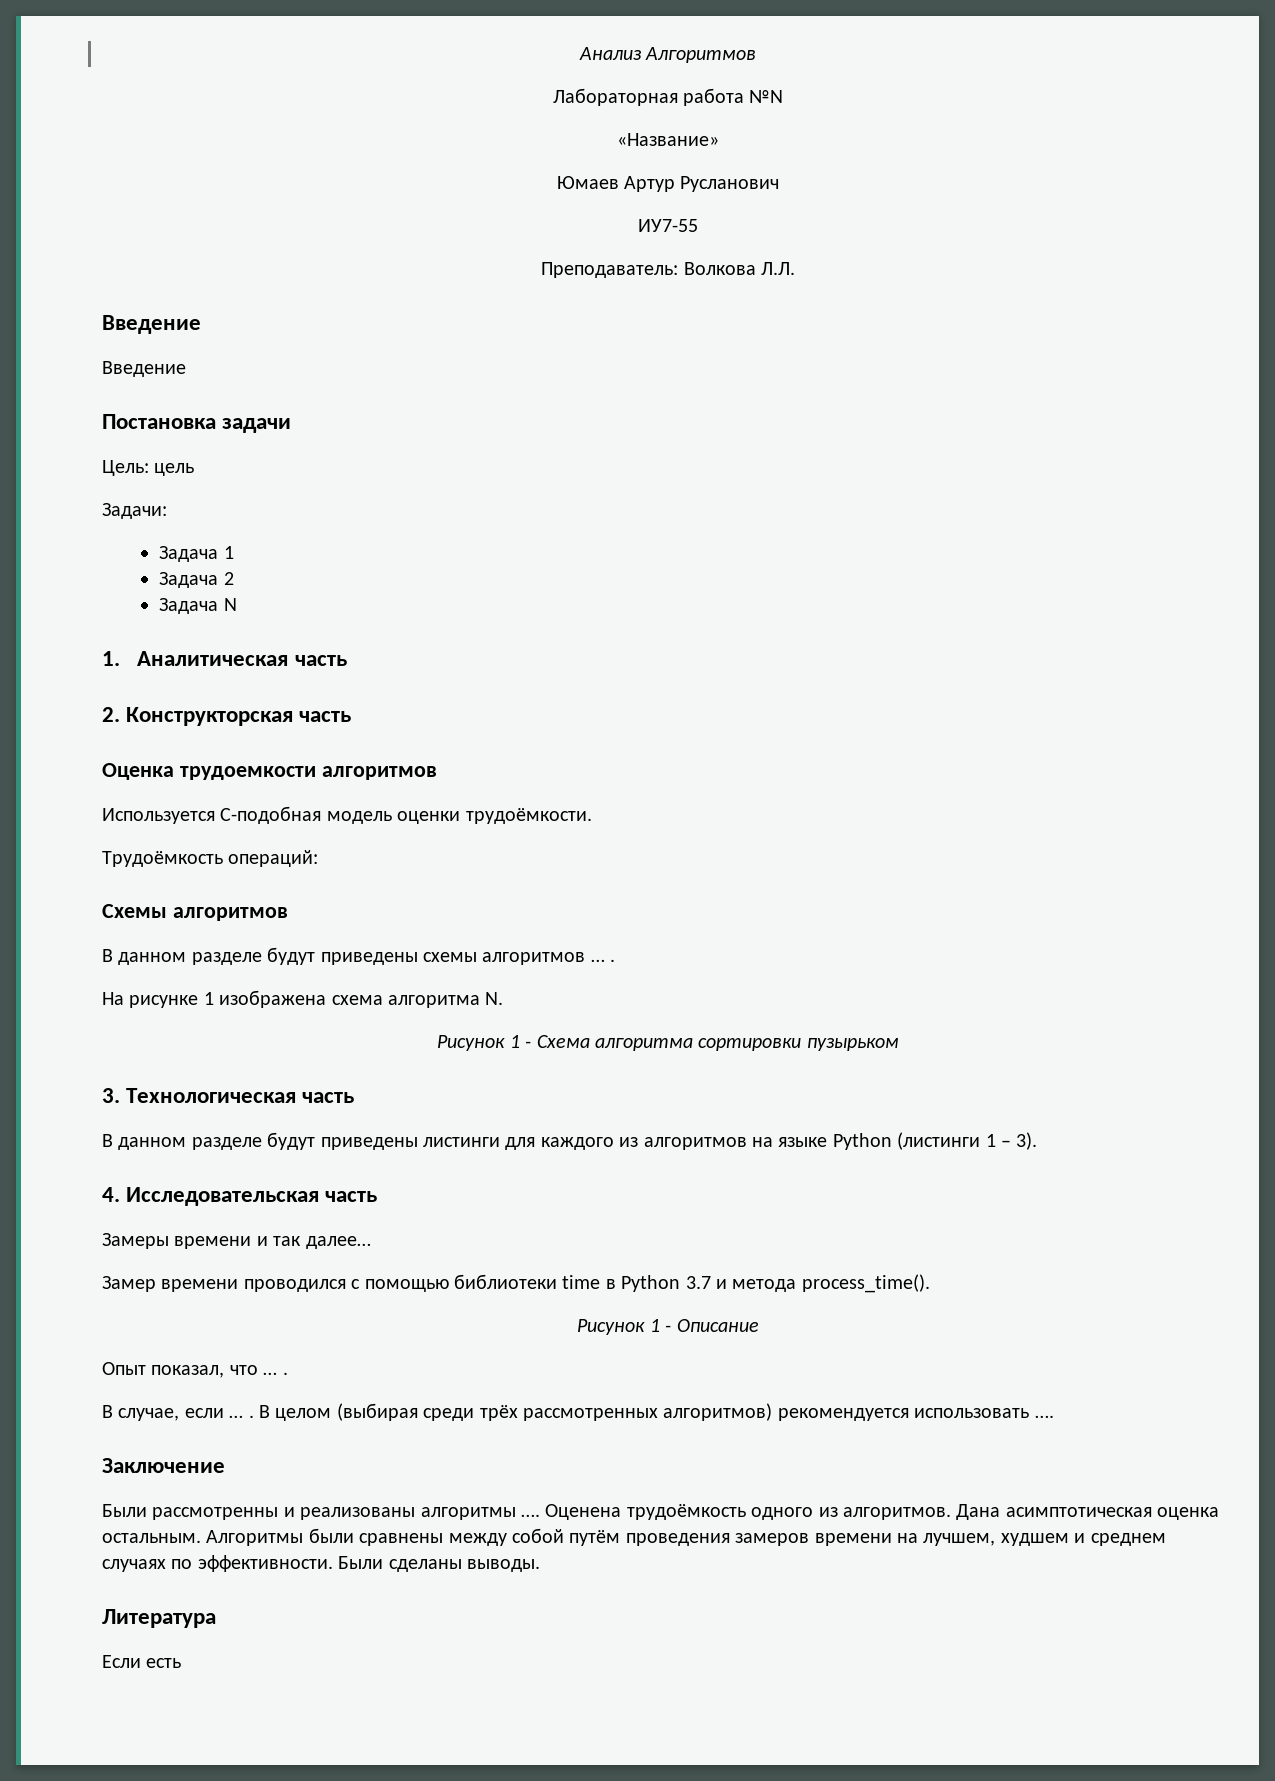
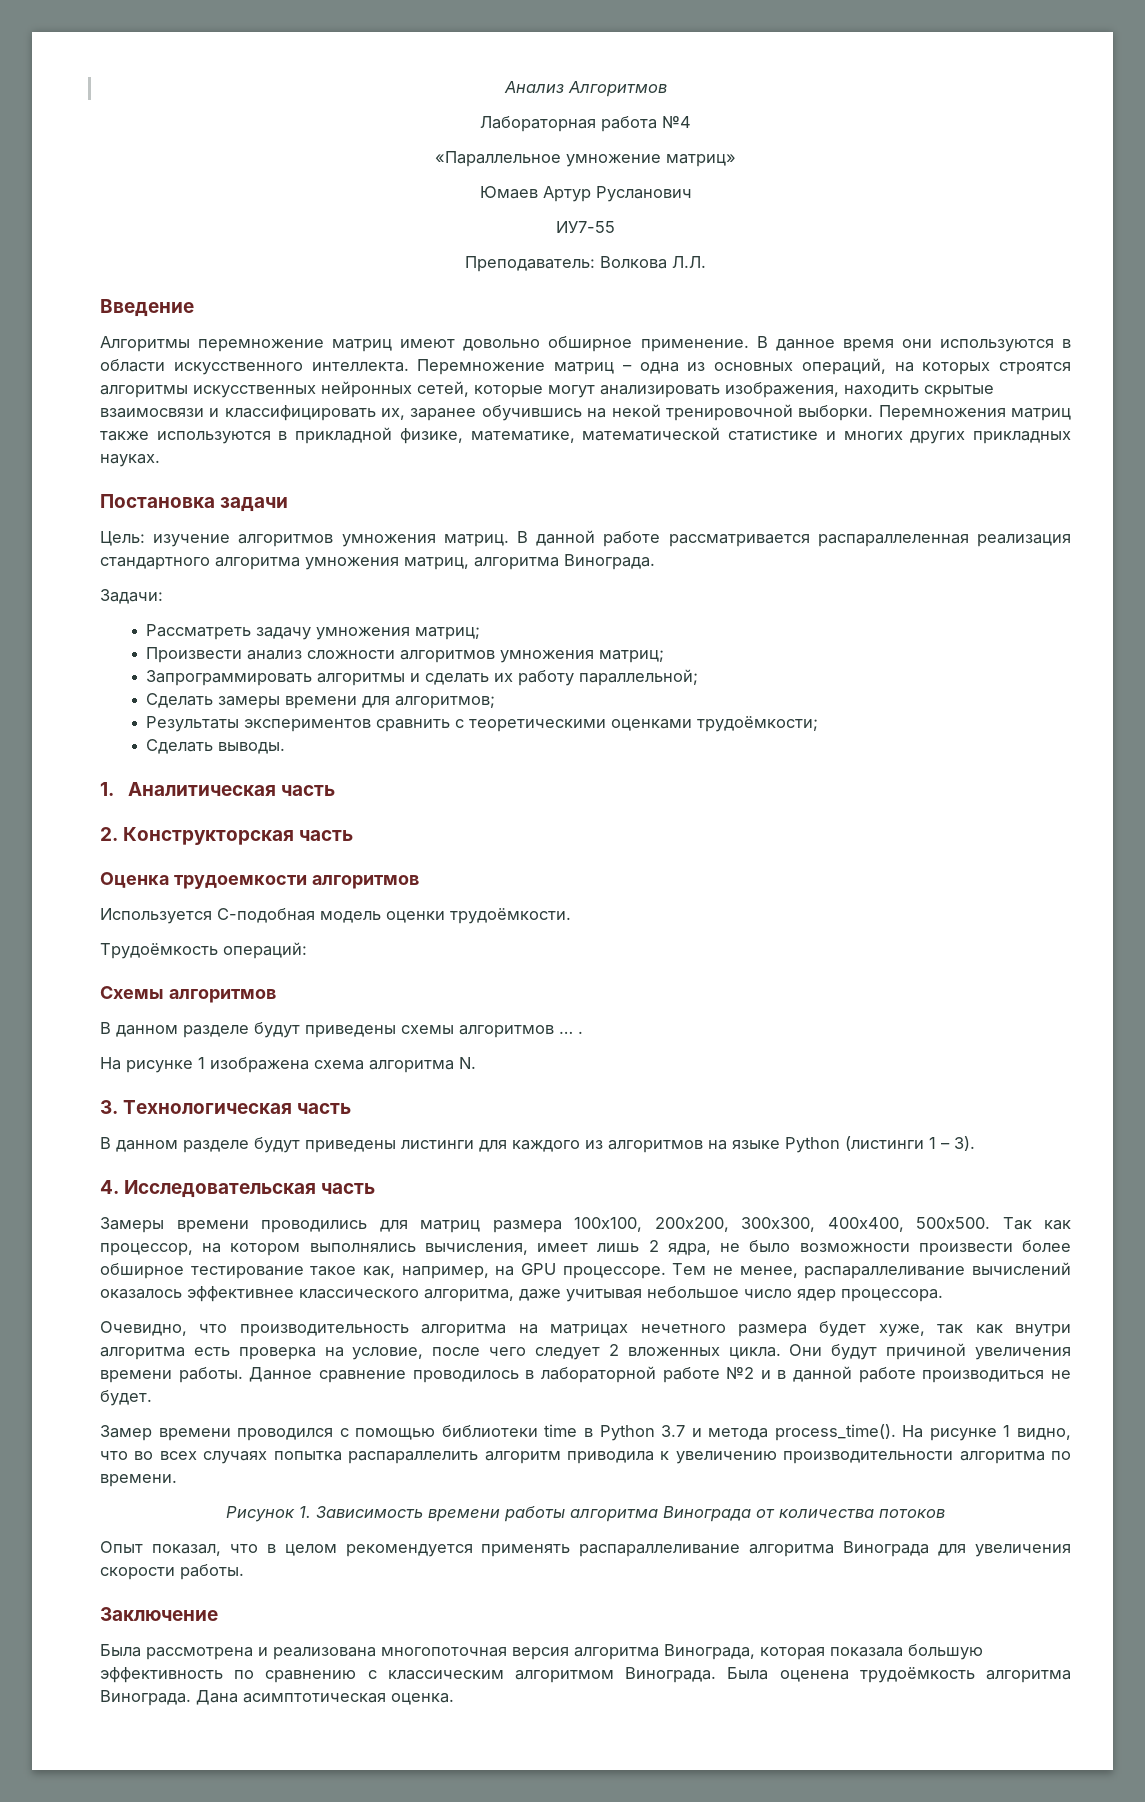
- Лабораторная работа №N
- «Название»
+ Лабораторная работа №4
+ «Параллельное умножение матриц»
  Преподаватель: Волкова Л.Л.
  Введение
- Введение
+ Алгоритмы перемножение матриц имеют довольно обширное применение. В данное время они используются в области искусственного интеллекта. Перемножение матриц – одна из основных операций, на которых строятся алгоритмы искусственных нейронных сетей, которые могут анализировать изображения, находить скрытые взаимосвязи и классифицировать их, заранее обучившись на некой тренировочной выборки. Перемножения матриц также используются в прикладной физике, математике, математической статистике и многих других прикладных науках.
  Постановка задачи
- Цель: цель
+ Цель: изучение алгоритмов умножения матриц. В данной работе рассматривается распараллеленная реализация стандартного алгоритма умножения матриц, алгоритма Винограда.
  Задачи:
- Задача 1
- Задача 2
- Задача N
+ Рассматреть задачу умножения матриц;
+ Произвести анализ сложности алгоритмов умножения матриц;
+ Запрограммировать алгоритмы и сделать их работу параллельной;
+ Сделать замеры времени для алгоритмов;
+ Результаты экспериментов сравнить с теоретическими оценками трудоёмкости;
+ Сделать выводы.
- Рисунок 1 - Схема алгоритма сортировки пузырьком
- Замеры времени и так далее…
+ Замеры времени проводились для матриц размера 100х100, 200х200, 300х300, 400х400, 500х500. Так как процессор, на котором выполнялись вычисления, имеет лишь 2 ядра, не было возможности произвести более обширное тестирование такое как, например, на GPU процессоре. Тем не менее, распараллеливание вычислений оказалось эффективнее классического алгоритма, даже учитывая небольшое число ядер процессора.
+ Очевидно, что производительность алгоритма на матрицах нечетного размера будет хуже, так как внутри алгоритма есть проверка на условие, после чего следует 2 вложенных цикла. Они будут причиной увеличения времени работы. Данное сравнение проводилось в лабораторной работе №2 и в данной работе производиться не будет.
- Замер времени проводился с помощью библиотеки time в Python 3.7 и метода process_time().
- Рисунок 1 - Описание
- Опыт показал, что … .
- В случае, если … . В целом (выбирая среди трёх рассмотренных алгоритмов) рекомендуется использовать ….
+ Замер времени проводился с помощью библиотеки time в Python 3.7 и метода process_time(). На рисунке 1 видно, что во всех случаях попытка распараллелить алгоритм приводила к увеличению производительности алгоритма по времени.
+ Рисунок 1. Зависимость времени работы алгоритма Винограда от количества потоков
+ Опыт показал, что в целом рекомендуется применять распараллеливание алгоритма Винограда для увеличения скорости работы.
  Заключение
- Были рассмотренны и реализованы алгоритмы …. Оценена трудоёмкость одного из алгоритмов. Дана асимптотическая оценка остальным. Алгоритмы были сравнены между собой путём проведения замеров времени на лучшем, худшем и среднем случаях по эффективности. Были сделаны выводы.
- Литература
- Если есть
+ Была рассмотрена и реализована многопоточная версия алгоритма Винограда, которая показала большую эффективность по сравнению с классическим алгоритмом Винограда. Была оценена трудоёмкость алгоритма Винограда. Дана асимптотическая оценка.

